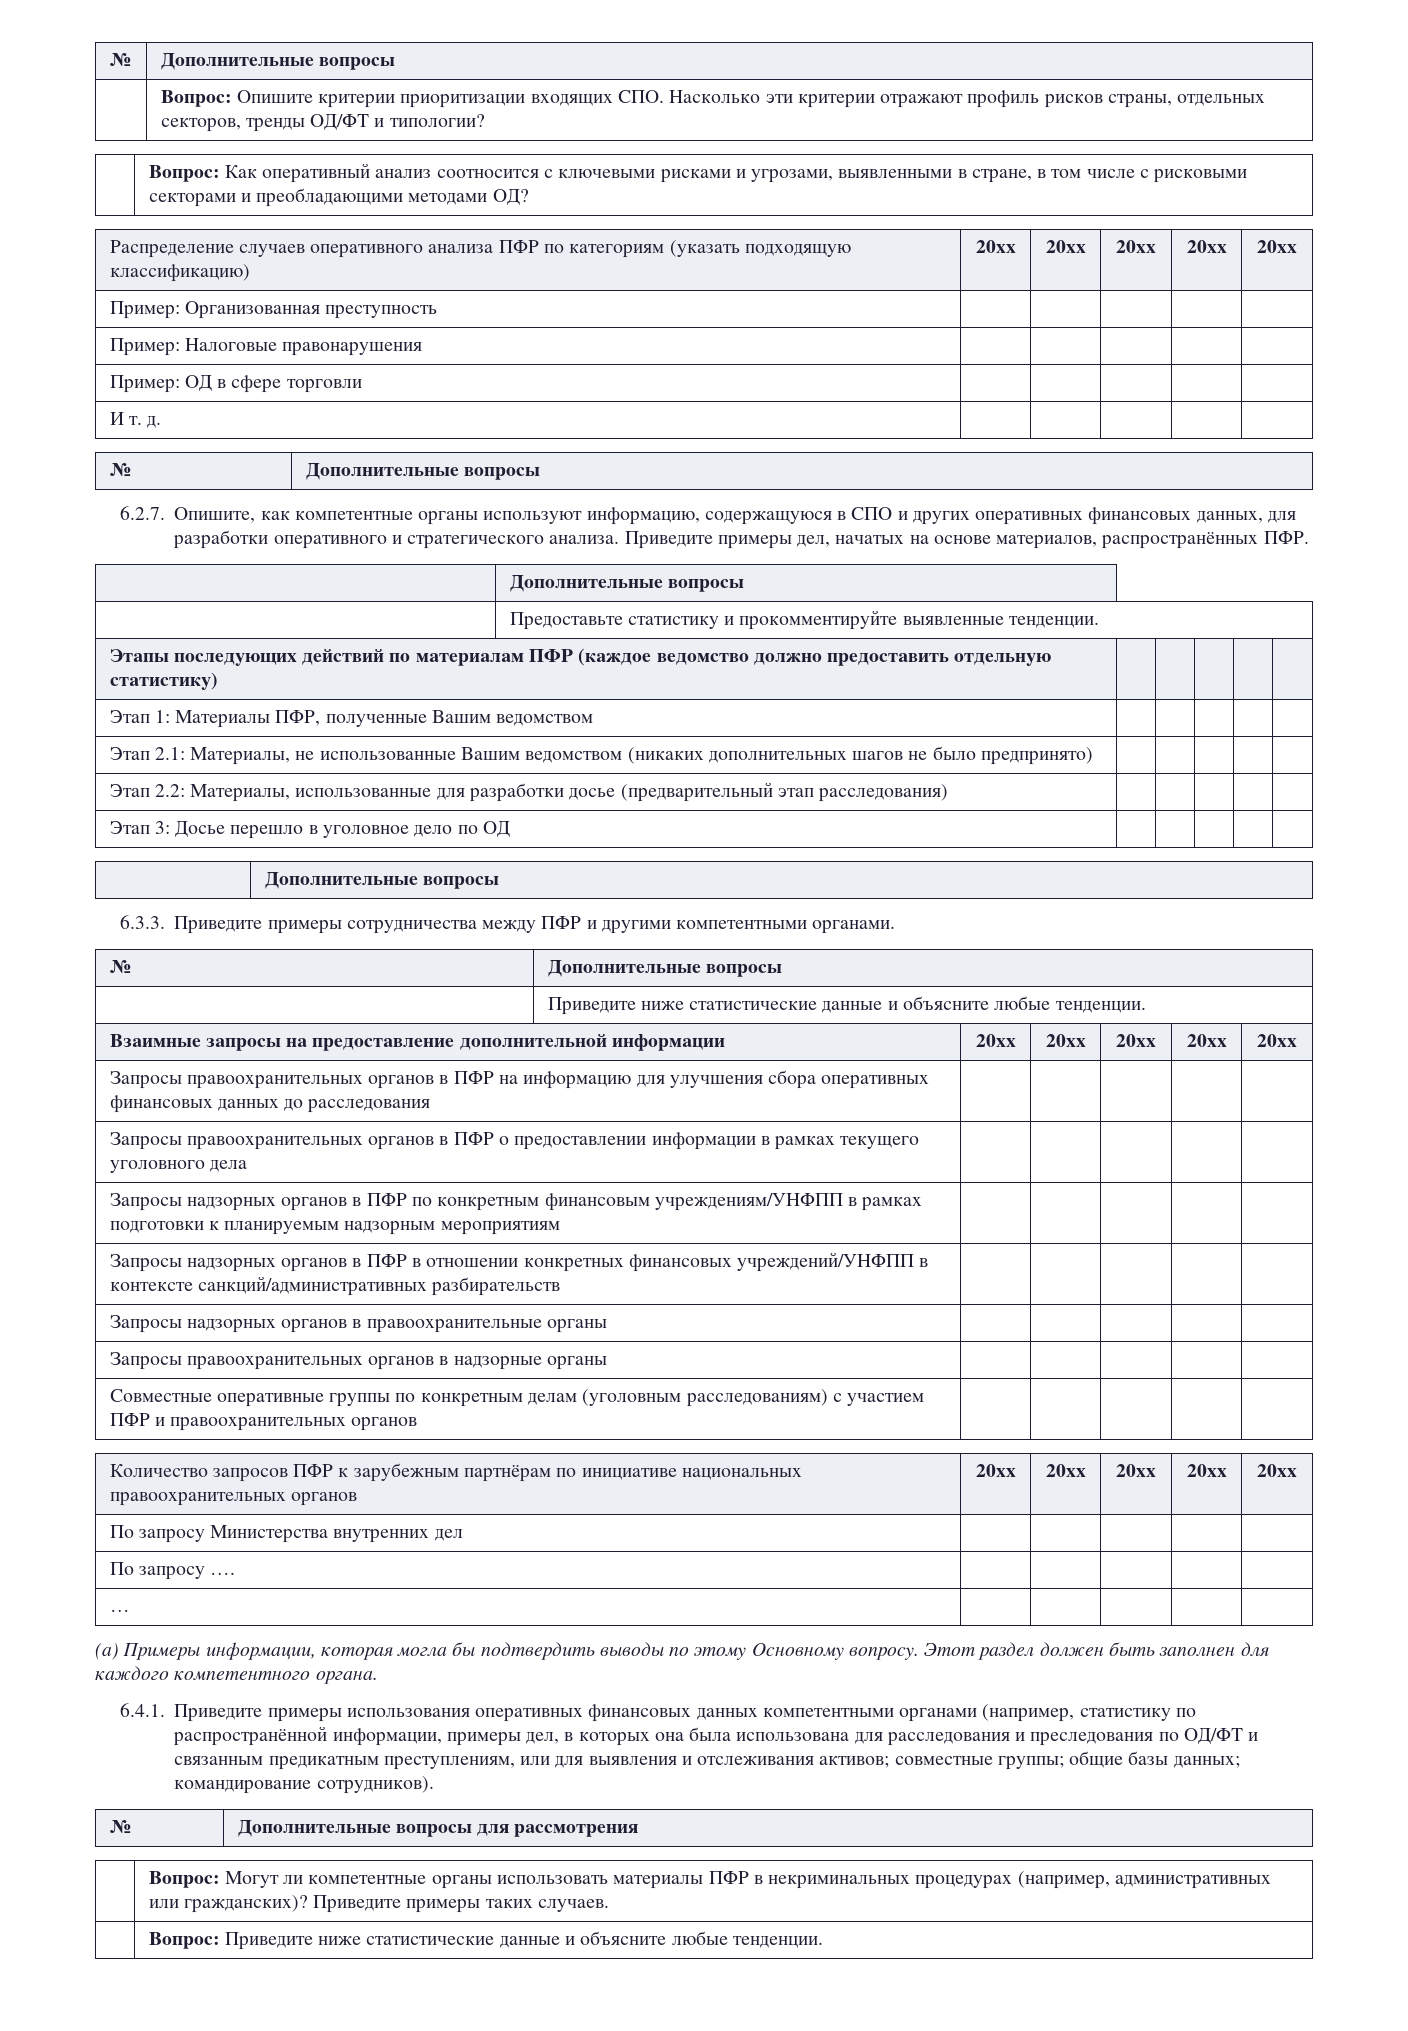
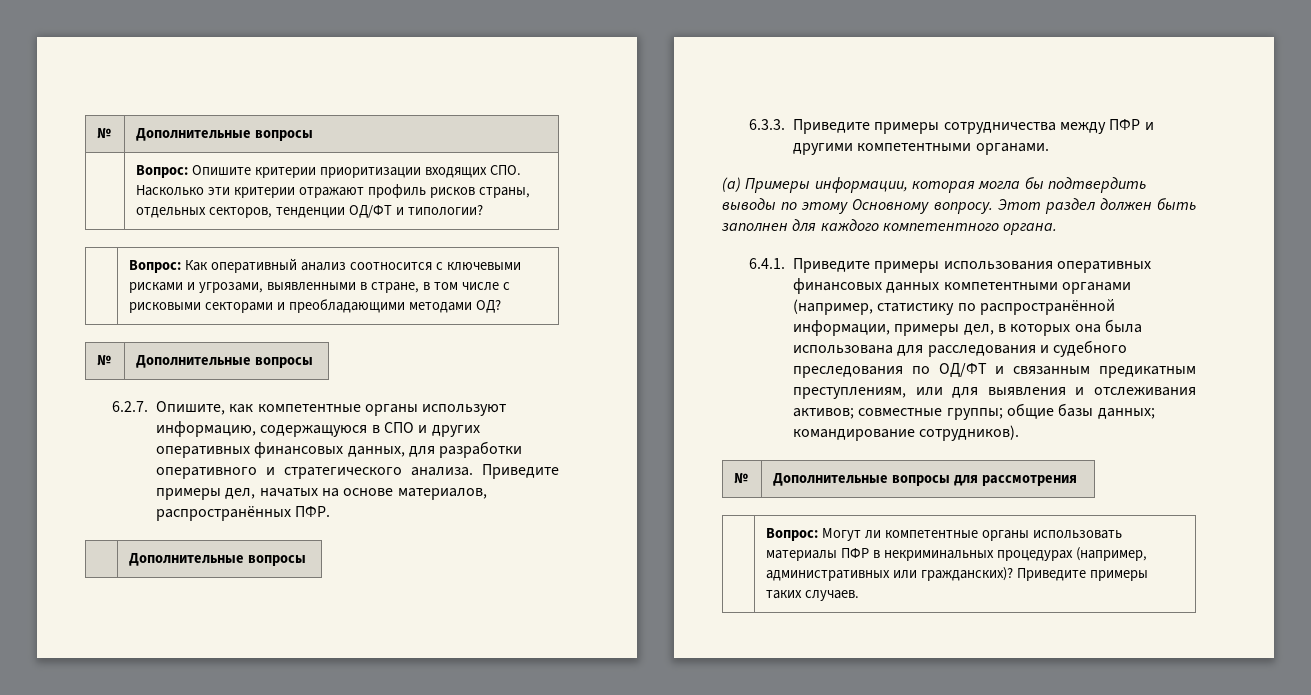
- | Вопрос: Опишите критерии приоритизации входящих СПО. Насколько эти критерии отражают профиль рисков страны, отдельных секторов, тренды ОД/ФТ и типологии?
+ | Вопрос: Опишите критерии приоритизации входящих СПО. Насколько эти критерии отражают профиль рисков страны, отдельных секторов, тенденции ОД/ФТ и типологии?
- Распределение случаев оперативного анализа ПФР по категориям (указать подходящую классификацию) | 20xx | 20xx | 20xx | 20xx | 20xx
- Пример: Организованная преступность | | | | |
- Пример: Налоговые правонарушения | | | | |
- Пример: ОД в сфере торговли | | | | |
- И т. д. | | | | |
- | Предоставьте статистику и прокомментируйте выявленные тенденции.
- Этапы последующих действий по материалам ПФР (каждое ведомство должно предоставить отдельную статистику) | | | | |
- Этап 1: Материалы ПФР, полученные Вашим ведомством | | | | |
- Этап 2.1: Материалы, не использованные Вашим ведомством (никаких дополнительных шагов не было предпринято) | | | | |
- Этап 2.2: Материалы, использованные для разработки досье (предварительный этап расследования) | | | | |
- Этап 3: Досье перешло в уголовное дело по ОД | | | | |
- | Дополнительные вопросы
  6.3.3. Приведите примеры сотрудничества между ПФР и другими компетентными органами.
- № | Дополнительные вопросы
- | Приведите ниже статистические данные и объясните любые тенденции.
- Взаимные запросы на предоставление дополнительной информации | 20xx | 20xx | 20xx | 20xx | 20xx
- Запросы правоохранительных органов в ПФР на информацию для улучшения сбора оперативных финансовых данных до расследования | | | | |
- Запросы правоохранительных органов в ПФР о предоставлении информации в рамках текущего уголовного дела | | | | |
- Запросы надзорных органов в ПФР по конкретным финансовым учреждениям/УНФПП в рамках подготовки к планируемым надзорным мероприятиям | | | | |
- Запросы надзорных органов в ПФР в отношении конкретных финансовых учреждений/УНФПП в контексте санкций/административных разбирательств | | | | |
- Запросы надзорных органов в правоохранительные органы | | | | |
- Запросы правоохранительных органов в надзорные органы | | | | |
- Совместные оперативные группы по конкретным делам (уголовным расследованиям) с участием ПФР и правоохранительных органов | | | | |
- Количество запросов ПФР к зарубежным партнёрам по инициативе национальных правоохранительных органов | 20xx | 20xx | 20xx | 20xx | 20xx
- По запросу Министерства внутренних дел | | | | |
- По запросу …. | | | | |
- … | | | | |
- 6.4.1. Приведите примеры использования оперативных финансовых данных компетентными органами (например, статистику по распространённой информации, примеры дел, в которых она была использована для расследования и преследования по ОД/ФТ и связанным предикатным преступлениям, или для выявления и отслеживания активов; совместные группы; общие базы данных; командирование сотрудников).
+ 6.4.1. Приведите примеры использования оперативных финансовых данных компетентными органами (например, статистику по распространённой информации, примеры дел, в которых она была использована для расследования и судебного преследования по ОД/ФТ и связанным предикатным преступлениям, или для выявления и отслеживания активов; совместные группы; общие базы данных; командирование сотрудников).
- | Вопрос: Приведите ниже статистические данные и объясните любые тенденции.

